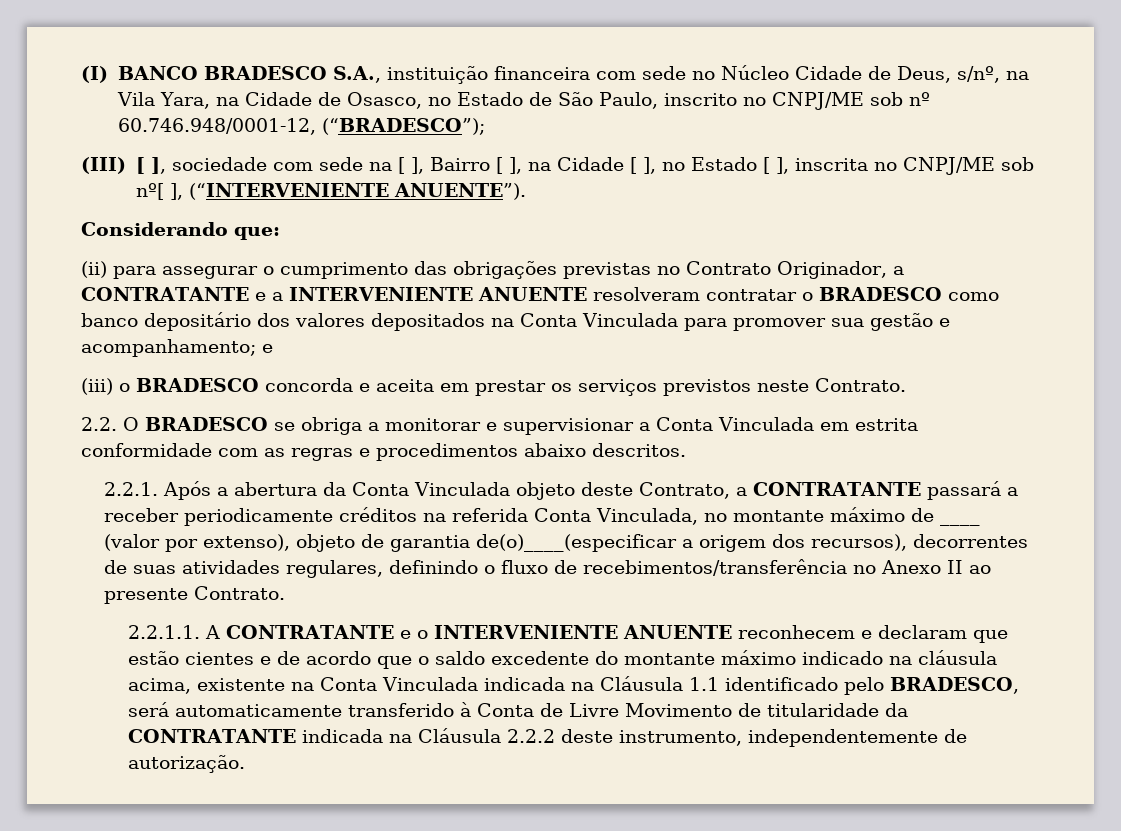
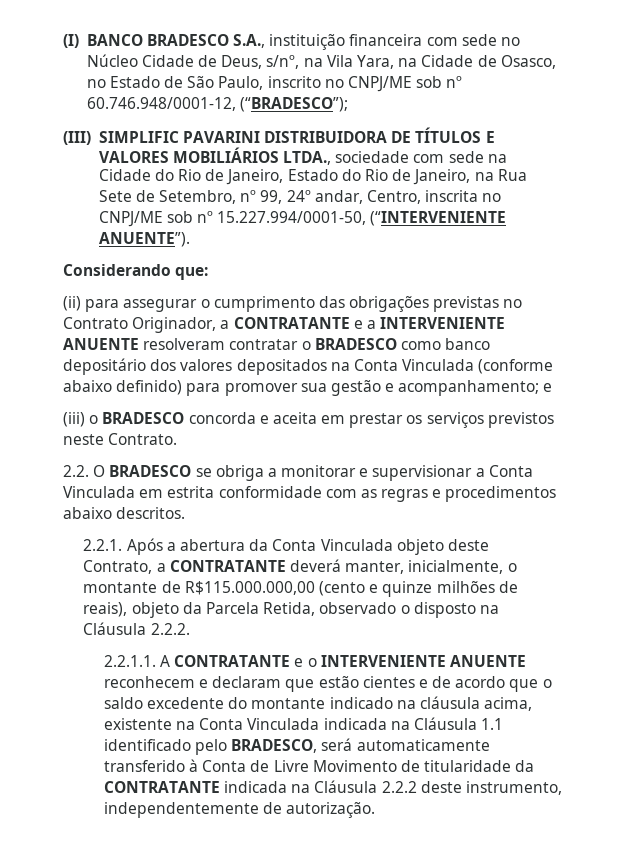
- (III) [ ], sociedade com sede na [ ], Bairro [ ], na Cidade [ ], no Estado [ ], inscrita no CNPJ/ME sob nº[ ], (“INTERVENIENTE ANUENTE”).
+ (III) SIMPLIFIC PAVARINI DISTRIBUIDORA DE TÍTULOS E VALORES MOBILIÁRIOS LTDA., sociedade com sede na Cidade do Rio de Janeiro, Estado do Rio de Janeiro, na Rua Sete de Setembro, nº 99, 24º andar, Centro, inscrita no CNPJ/ME sob nº 15.227.994/0001-50, (“INTERVENIENTE ANUENTE”).
- (ii) para assegurar o cumprimento das obrigações previstas no Contrato Originador, a CONTRATANTE e a INTERVENIENTE ANUENTE resolveram contratar o BRADESCO como banco depositário dos valores depositados na Conta Vinculada para promover sua gestão e acompanhamento; e
+ (ii) para assegurar o cumprimento das obrigações previstas no Contrato Originador, a CONTRATANTE e a INTERVENIENTE ANUENTE resolveram contratar o BRADESCO como banco depositário dos valores depositados na Conta Vinculada (conforme abaixo definido) para promover sua gestão e acompanhamento; e
- 2.2.1. Após a abertura da Conta Vinculada objeto deste Contrato, a CONTRATANTE passará a receber periodicamente créditos na referida Conta Vinculada, no montante máximo de ____ (valor por extenso), objeto de garantia de(o)____(especificar a origem dos recursos), decorrentes de suas atividades regulares, definindo o fluxo de recebimentos/transferência no Anexo II ao presente Contrato.
+ 2.2.1. Após a abertura da Conta Vinculada objeto deste Contrato, a CONTRATANTE deverá manter, inicialmente, o montante de R$115.000.000,00 (cento e quinze milhões de reais), objeto da Parcela Retida, observado o disposto na Cláusula 2.2.2.
- 2.2.1.1. A CONTRATANTE e o INTERVENIENTE ANUENTE reconhecem e declaram que estão cientes e de acordo que o saldo excedente do montante máximo indicado na cláusula acima, existente na Conta Vinculada indicada na Cláusula 1.1 identificado pelo BRADESCO, será automaticamente transferido à Conta de Livre Movimento de titularidade da CONTRATANTE indicada na Cláusula 2.2.2 deste instrumento, independentemente de autorização.
+ 2.2.1.1. A CONTRATANTE e o INTERVENIENTE ANUENTE reconhecem e declaram que estão cientes e de acordo que o saldo excedente do montante indicado na cláusula acima, existente na Conta Vinculada indicada na Cláusula 1.1 identificado pelo BRADESCO, será automaticamente transferido à Conta de Livre Movimento de titularidade da CONTRATANTE indicada na Cláusula 2.2.2 deste instrumento, independentemente de autorização.

